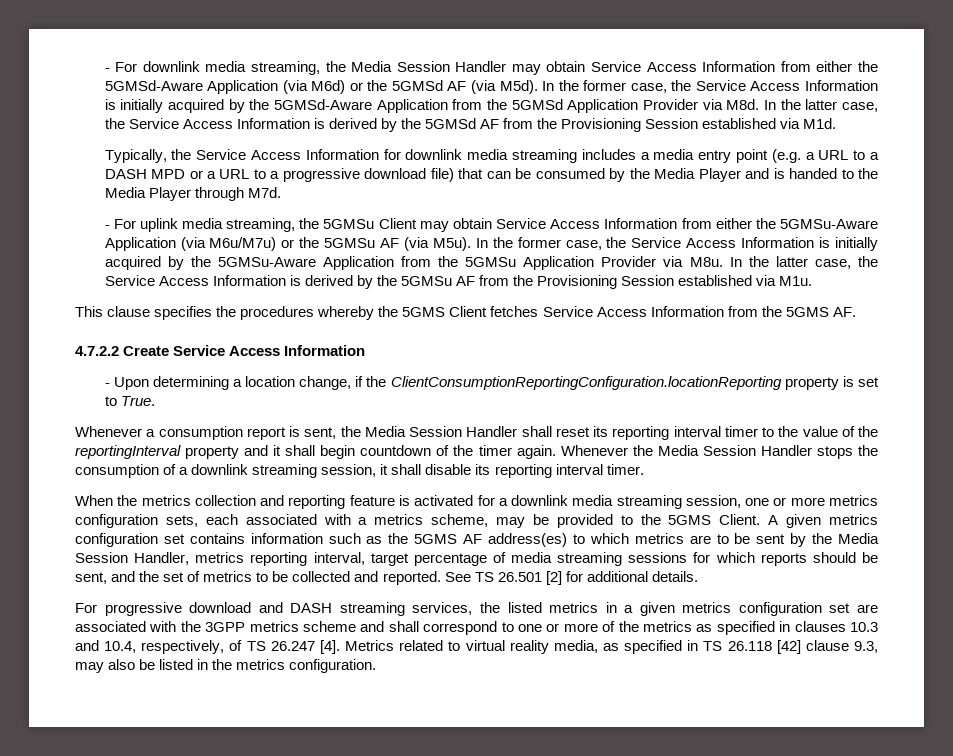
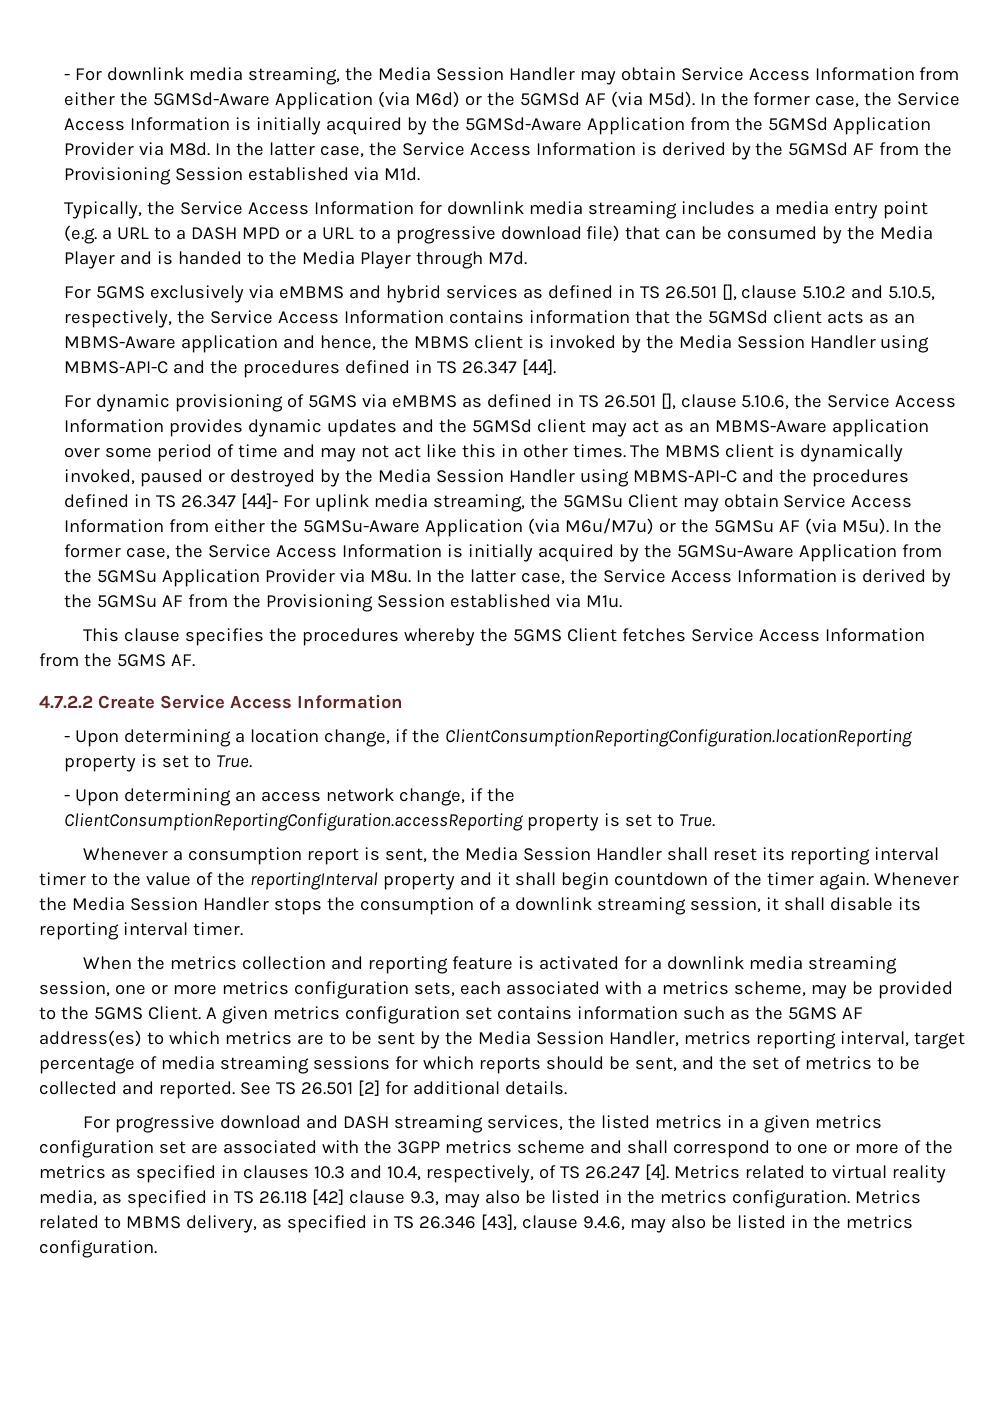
- - For uplink media streaming, the 5GMSu Client may obtain Service Access Information from either the 5GMSu-Aware Application (via M6u/M7u) or the 5GMSu AF (via M5u).
+ For 5GMS exclusively via eMBMS and hybrid services as defined in TS 26.501 [], clause 5.10.2 and 5.10.5, respectively, the Service Access Information contains information that the 5GMSd client acts as an MBMS-Aware application and hence, the MBMS client is invoked by the Media Session Handler using MBMS-API-C and the procedures defined in TS 26.347 [44].
+ For dynamic provisioning of 5GMS via eMBMS as defined in TS 26.501 [], clause 5.10.6, the Service Access Information provides dynamic updates and the 5GMSd client may act as an MBMS-Aware application over some period of time and may not act like this in other times. The MBMS client is dynamically invoked, paused or destroyed by the Media Session Handler using MBMS-API-C and the procedures defined in TS 26.347 [44]- For uplink media streaming, the 5GMSu Client may obtain Service Access Information from either the 5GMSu-Aware Application (via M6u/M7u) or the 5GMSu AF (via M5u).
+ - Upon determining an access network change, if the ClientConsumptionReportingConfiguration.accessReporting property is set to True.
+ Metrics related to MBMS delivery, as specified in TS 26.346 [43], clause 9.4.6, may also be listed in the metrics configuration.

